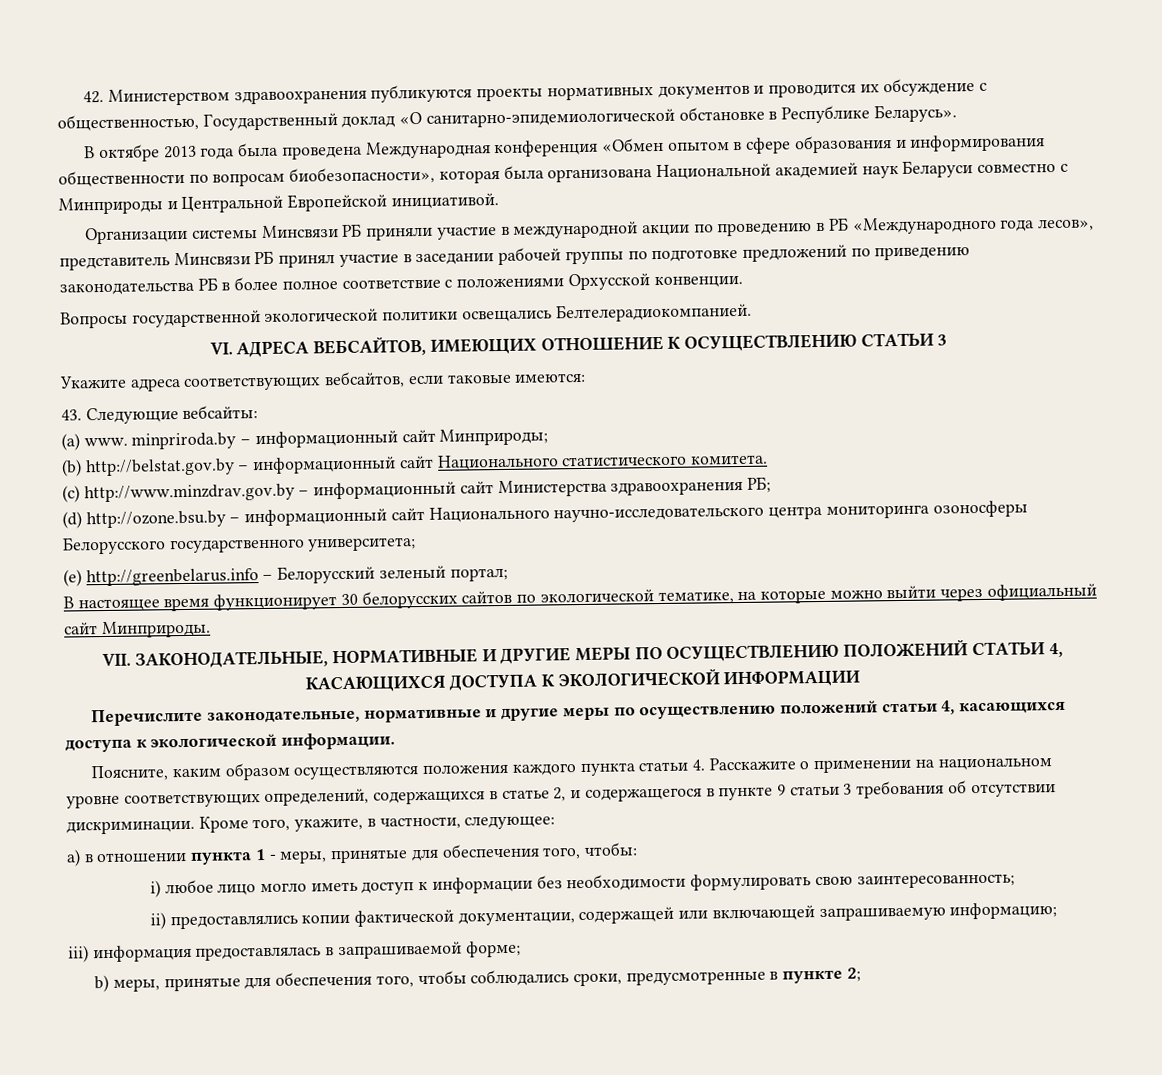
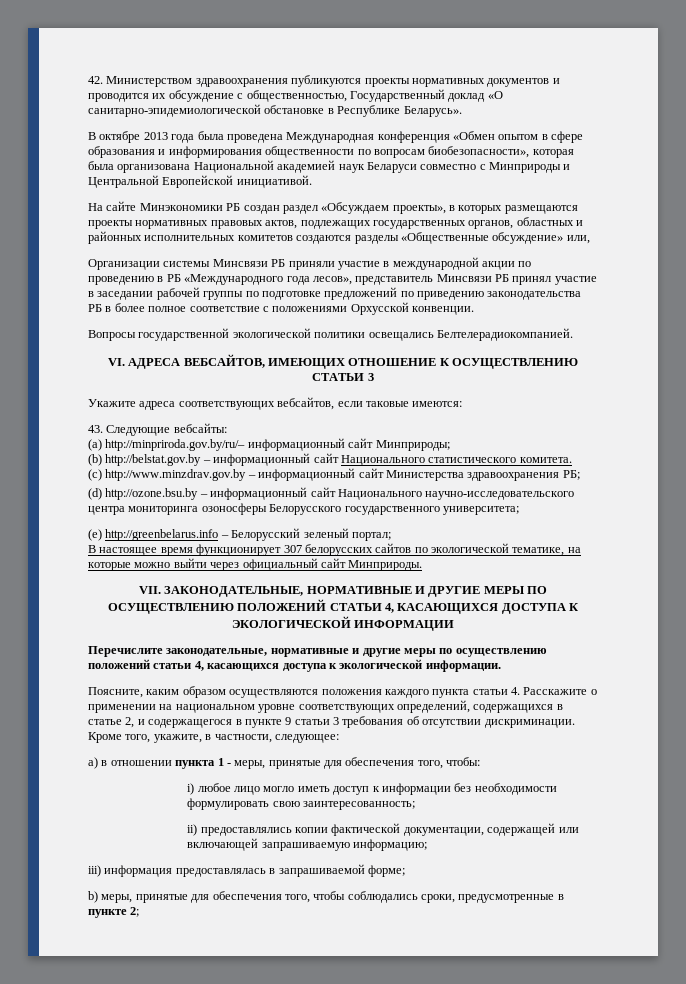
+ На сайте Минэкономики РБ создан раздел «Обсуждаем проекты», в которых размещаются проекты нормативных правовых актов, подлежащих государственных органов, областных и районных исполнительных комитетов создаются разделы «Общественные обсуждение» или,
- (a) www. minpriroda.by – информационный сайт Минприроды;
+ (a) http://minpriroda.gov.by/ru/– информационный сайт Минприроды;
- В настоящее время функционирует 30 белорусских сайтов по экологической тематике, на которые можно выйти через официальный сайт Минприроды.
+ В настоящее время функционирует 307 белорусских сайтов по экологической тематике, на которые можно выйти через официальный сайт Минприроды.

